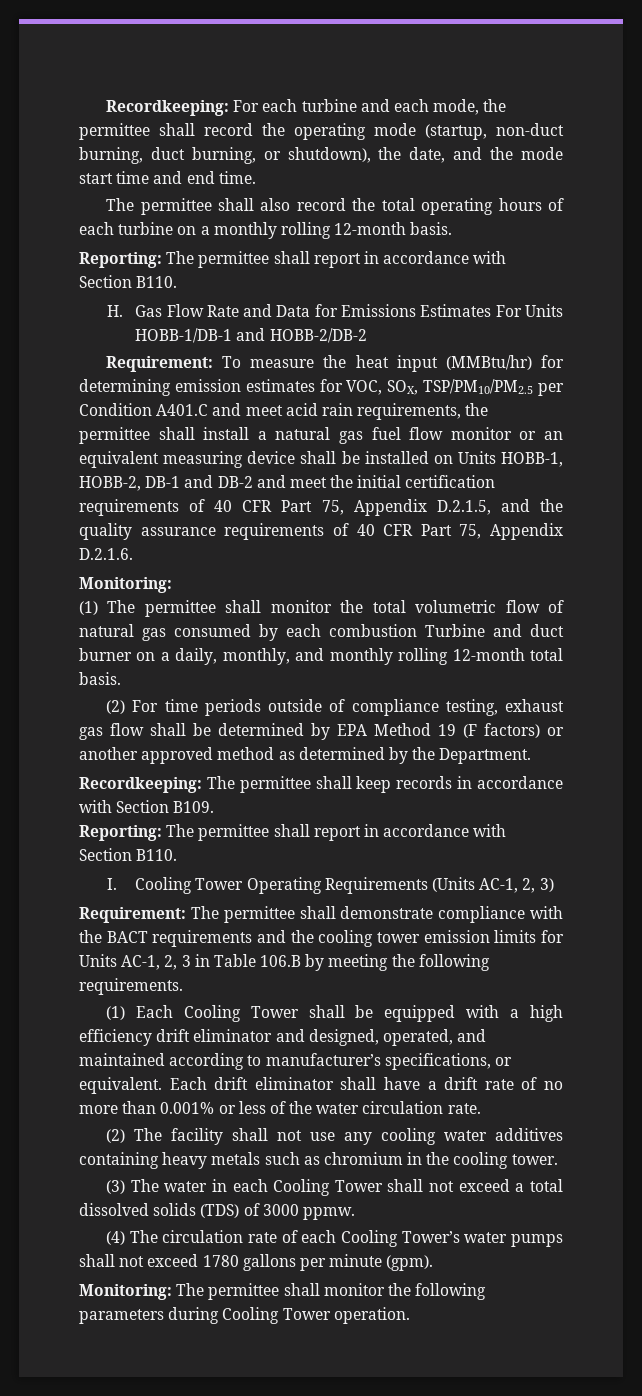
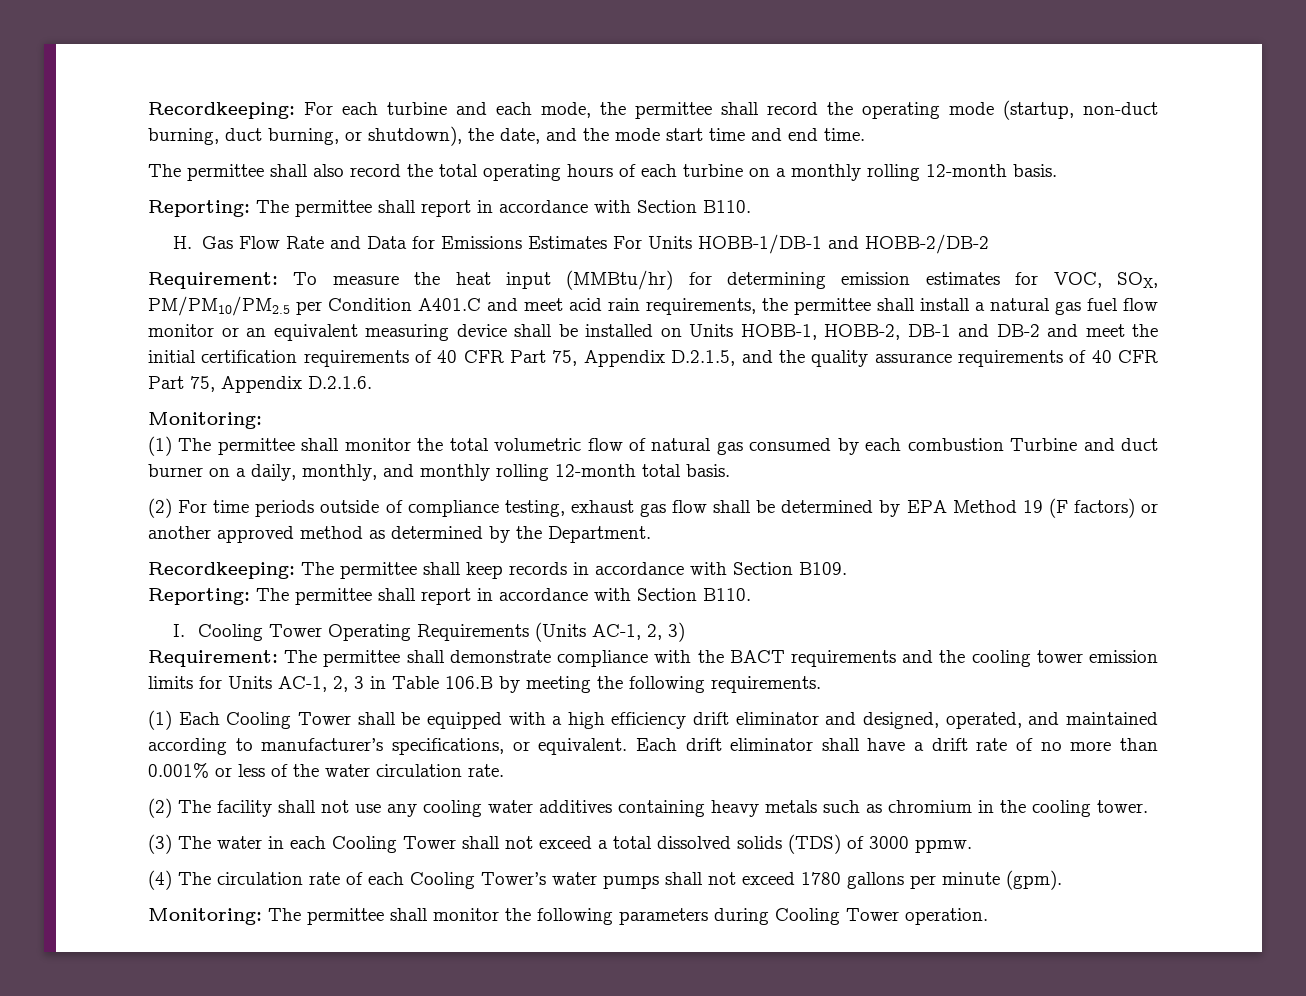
- To measure the heat input (MMBtu/hr) for determining emission estimates for VOC, SOX, TSP/PM10/PM2.5 per Condition A401.C and meet acid rain requirements, the permittee shall install a natural gas fuel flow monitor or an equivalent measuring device shall be installed on Units HOBB-1, HOBB-2, DB-1 and DB-2 and meet the initial certification requirements of 40 CFR Part 75, Appendix D.2.1.5, and the quality assurance requirements of 40 CFR Part 75, Appendix D.2.1.6.
+ To measure the heat input (MMBtu/hr) for determining emission estimates for VOC, SOX, PM/PM10/PM2.5 per Condition A401.C and meet acid rain requirements, the permittee shall install a natural gas fuel flow monitor or an equivalent measuring device shall be installed on Units HOBB-1, HOBB-2, DB-1 and DB-2 and meet the initial certification requirements of 40 CFR Part 75, Appendix D.2.1.5, and the quality assurance requirements of 40 CFR Part 75, Appendix D.2.1.6.

